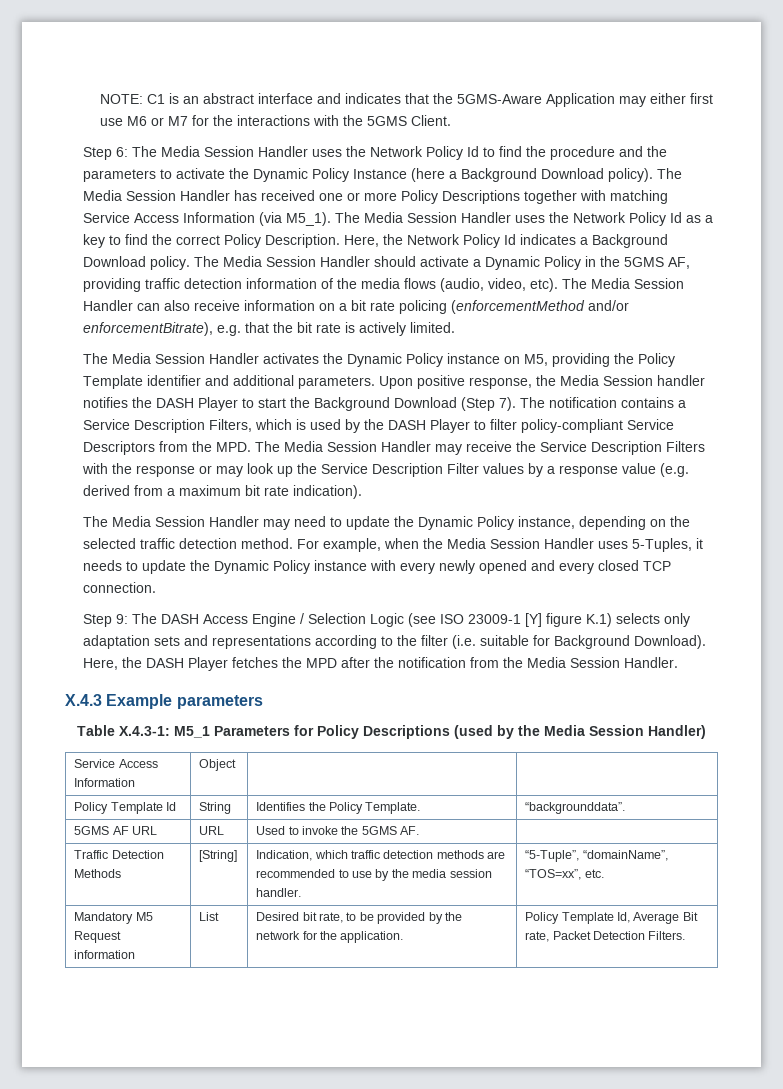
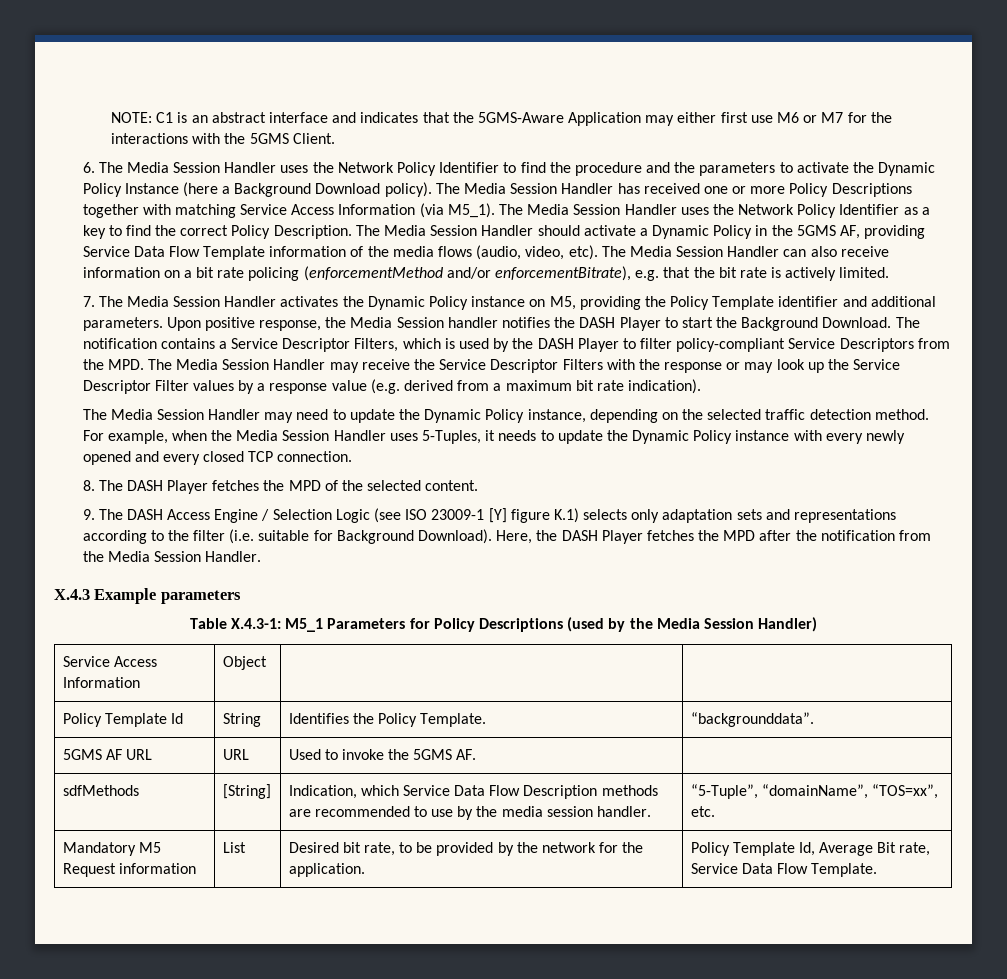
- Step 6: The Media Session Handler uses the Network Policy Id to find the procedure and the parameters to activate the Dynamic Policy Instance (here a Background Download policy).
+ 6. The Media Session Handler uses the Network Policy Identifier to find the procedure and the parameters to activate the Dynamic Policy Instance (here a Background Download policy).
- The Media Session Handler uses the Network Policy Id as a key to find the correct Policy Description.
+ The Media Session Handler uses the Network Policy Identifier as a key to find the correct Policy Description.
- Here, the Network Policy Id indicates a Background Download policy.
- The Media Session Handler should activate a Dynamic Policy in the 5GMS AF, providing traffic detection information of the media flows (audio, video, etc).
+ The Media Session Handler should activate a Dynamic Policy in the 5GMS AF, providing Service Data Flow Template information of the media flows (audio, video, etc).
- The Media Session Handler activates the Dynamic Policy instance on M5, providing the Policy Template identifier and additional parameters.
+ 7. The Media Session Handler activates the Dynamic Policy instance on M5, providing the Policy Template identifier and additional parameters.
- Upon positive response, the Media Session handler notifies the DASH Player to start the Background Download (Step 7).
+ Upon positive response, the Media Session handler notifies the DASH Player to start the Background Download.
- The notification contains a Service Description Filters, which is used by the DASH Player to filter policy-compliant Service Descriptors from the MPD. The Media Session Handler may receive the Service Description Filters with the response or may look up the Service Description Filter values by a response value (e.g. derived from a maximum bit rate indication).
+ The notification contains a Service Descriptor Filters, which is used by the DASH Player to filter policy-compliant Service Descriptors from the MPD. The Media Session Handler may receive the Service Descriptor Filters with the response or may look up the Service Descriptor Filter values by a response value (e.g. derived from a maximum bit rate indication).
- Step 9: The DASH Access Engine / Selection Logic (see ISO 23009-1 [Y] figure K.1) selects only adaptation sets and representations according to the filter (i.e. suitable for Background Download).
+ 8. The DASH Player fetches the MPD of the selected content.
+ 9. The DASH Access Engine / Selection Logic (see ISO 23009-1 [Y] figure K.1) selects only adaptation sets and representations according to the filter (i.e. suitable for Background Download).
- Traffic Detection Methods | [String] | Indication, which traffic detection methods are recommended to use by the media session handler. | “5-Tuple”, “domainName”, “TOS=xx”, etc.
+ sdfMethods | [String] | Indication, which Service Data Flow Description methods are recommended to use by the media session handler. | “5-Tuple”, “domainName”, “TOS=xx”, etc.
- Mandatory M5 Request information | List | Desired bit rate, to be provided by the network for the application. | Policy Template Id, Average Bit rate, Packet Detection Filters.
+ Mandatory M5 Request information | List | Desired bit rate, to be provided by the network for the application. | Policy Template Id, Average Bit rate, Service Data Flow Template.

